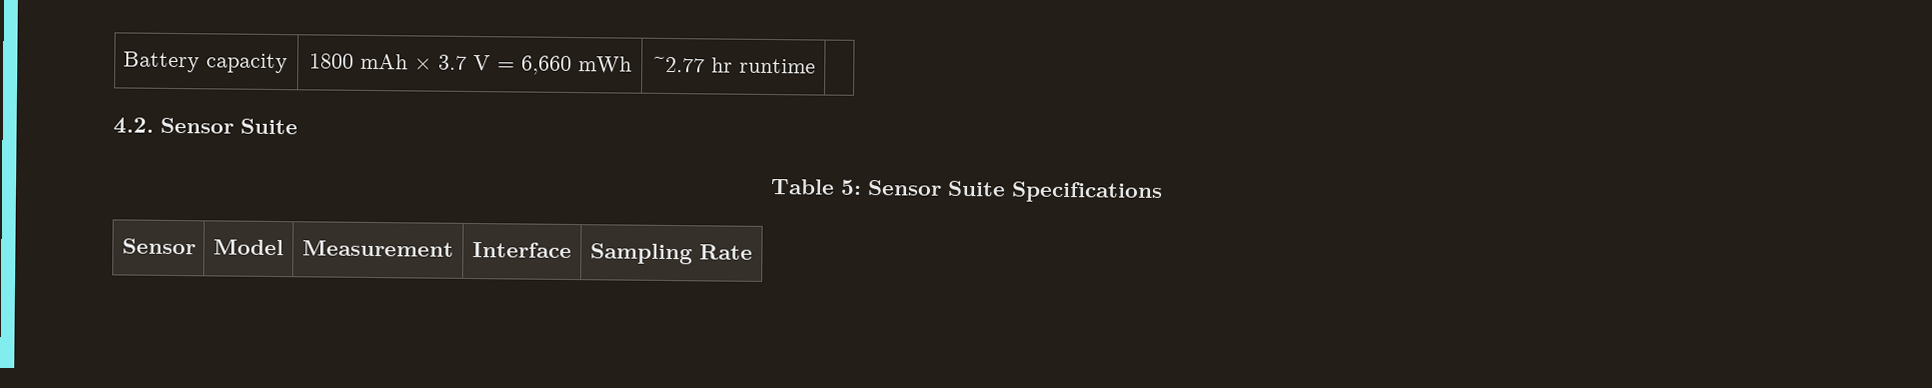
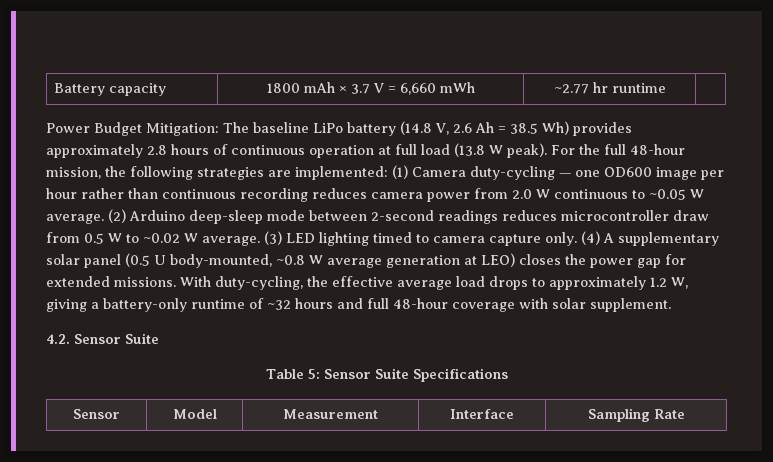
+ Power Budget Mitigation: The baseline LiPo battery (14.8 V, 2.6 Ah = 38.5 Wh) provides approximately 2.8 hours of continuous operation at full load (13.8 W peak). For the full 48-hour mission, the following strategies are implemented: (1) Camera duty-cycling — one OD600 image per hour rather than continuous recording reduces camera power from 2.0 W continuous to ~0.05 W average. (2) Arduino deep-sleep mode between 2-second readings reduces microcontroller draw from 0.5 W to ~0.02 W average. (3) LED lighting timed to camera capture only. (4) A supplementary solar panel (0.5 U body-mounted, ~0.8 W average generation at LEO) closes the power gap for extended missions. With duty-cycling, the effective average load drops to approximately 1.2 W, giving a battery-only runtime of ~32 hours and full 48-hour coverage with solar supplement.

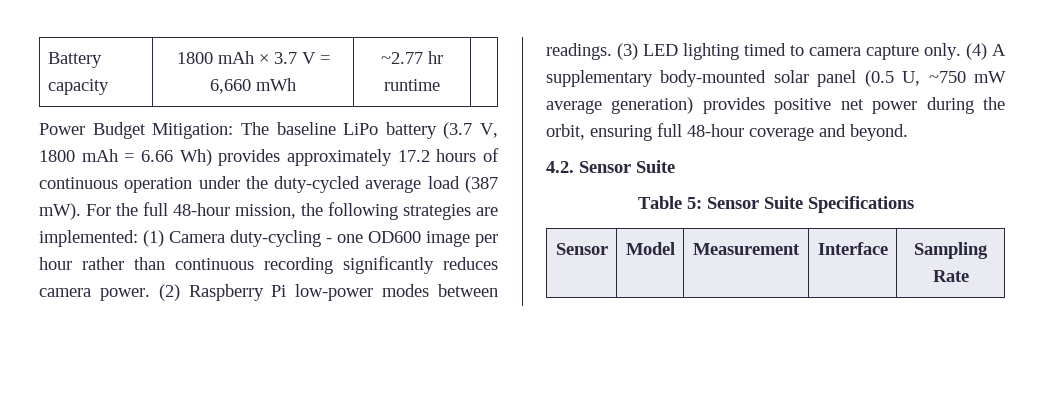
- Power Budget Mitigation: The baseline LiPo battery (14.8 V, 2.6 Ah = 38.5 Wh) provides approximately 2.8 hours of continuous operation at full load (13.8 W peak).
+ Power Budget Mitigation: The baseline LiPo battery (3.7 V, 1800 mAh = 6.66 Wh) provides approximately 17.2 hours of continuous operation under the duty-cycled average load (387 mW).
- For the full 48-hour mission, the following strategies are implemented: (1) Camera duty-cycling — one OD600 image per hour rather than continuous recording reduces camera power from 2.0 W continuous to ~0.05 W average. (2) Arduino deep-sleep mode between 2-second readings reduces microcontroller draw from 0.5 W to ~0.02 W average.
+ For the full 48-hour mission, the following strategies are implemented: (1) Camera duty-cycling - one OD600 image per hour rather than continuous recording significantly reduces camera power. (2) Raspberry Pi low-power modes between readings.
- (4) A supplementary solar panel (0.5 U body-mounted, ~0.8 W average generation at LEO) closes the power gap for extended missions. With duty-cycling, the effective average load drops to approximately 1.2 W, giving a battery-only runtime of ~32 hours and full 48-hour coverage with solar supplement.
+ (4) A supplementary body-mounted solar panel (0.5 U, ~750 mW average generation) provides positive net power during the orbit, ensuring full 48-hour coverage and beyond.

